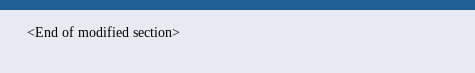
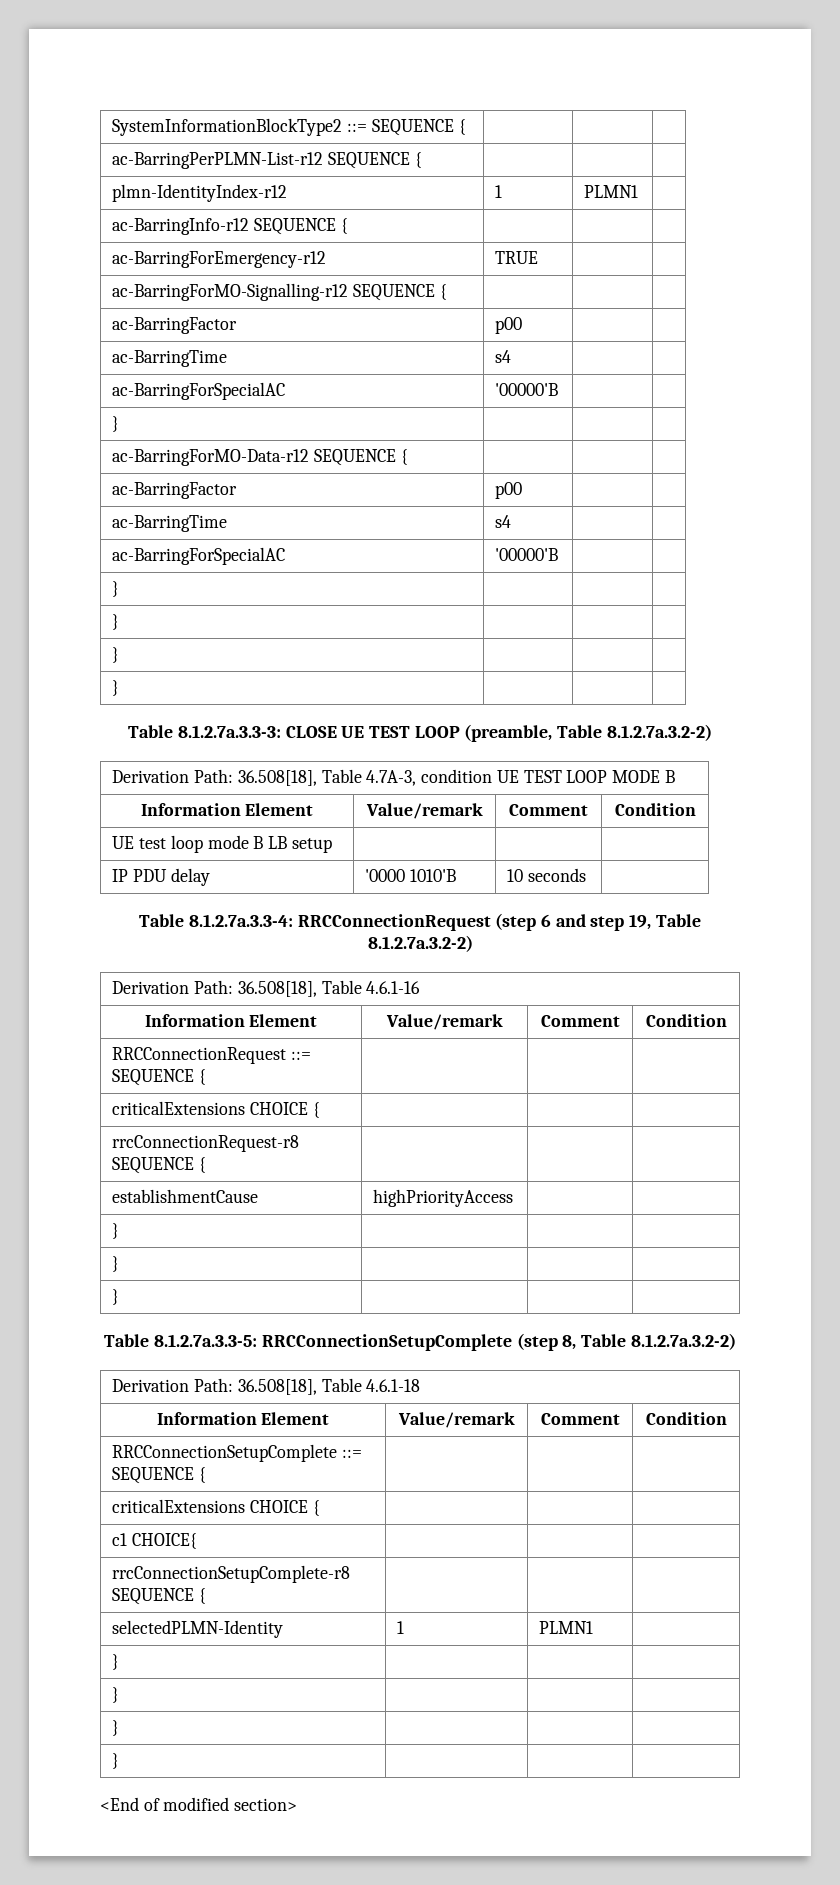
+ SystemInformationBlockType2 ::= SEQUENCE { | | |
+ ac-BarringPerPLMN-List-r12 SEQUENCE { | | |
+ plmn-IdentityIndex-r12 | 1 | PLMN1 |
+ ac-BarringInfo-r12 SEQUENCE { | | |
+ ac-BarringForEmergency-r12 | TRUE | |
+ ac-BarringForMO-Signalling-r12 SEQUENCE { | | |
+ ac-BarringFactor | p00 | |
+ ac-BarringTime | s4 | |
+ ac-BarringForSpecialAC | '00000'B | |
+ } | | |
+ ac-BarringForMO-Data-r12 SEQUENCE { | | |
+ ac-BarringFactor | p00 | |
+ ac-BarringTime | s4 | |
+ ac-BarringForSpecialAC | '00000'B | |
+ } | | |
+ } | | |
+ } | | |
+ } | | |
+ Table 8.1.2.7a.3.3-3: CLOSE UE TEST LOOP (preamble, Table 8.1.2.7a.3.2-2)
+ Derivation Path: 36.508[18], Table 4.7A-3, condition UE TEST LOOP MODE B
+ Information Element | Value/remark | Comment | Condition
+ UE test loop mode B LB setup | | |
+ IP PDU delay | '0000 1010'B | 10 seconds |
+ Table 8.1.2.7a.3.3-4: RRCConnectionRequest (step 6 and step 19, Table 8.1.2.7a.3.2-2)
+ Derivation Path: 36.508[18], Table 4.6.1-16
+ Information Element | Value/remark | Comment | Condition
+ RRCConnectionRequest ::= SEQUENCE { | | |
+ criticalExtensions CHOICE { | | |
+ rrcConnectionRequest-r8 SEQUENCE { | | |
+ establishmentCause | highPriorityAccess | |
+ } | | |
+ } | | |
+ } | | |
+ Table 8.1.2.7a.3.3-5: RRCConnectionSetupComplete (step 8, Table 8.1.2.7a.3.2-2)
+ Derivation Path: 36.508[18], Table 4.6.1-18
+ Information Element | Value/remark | Comment | Condition
+ RRCConnectionSetupComplete ::= SEQUENCE { | | |
+ criticalExtensions CHOICE { | | |
+ c1 CHOICE{ | | |
+ rrcConnectionSetupComplete-r8 SEQUENCE { | | |
+ selectedPLMN-Identity | 1 | PLMN1 |
+ } | | |
+ } | | |
+ } | | |
+ } | | |

